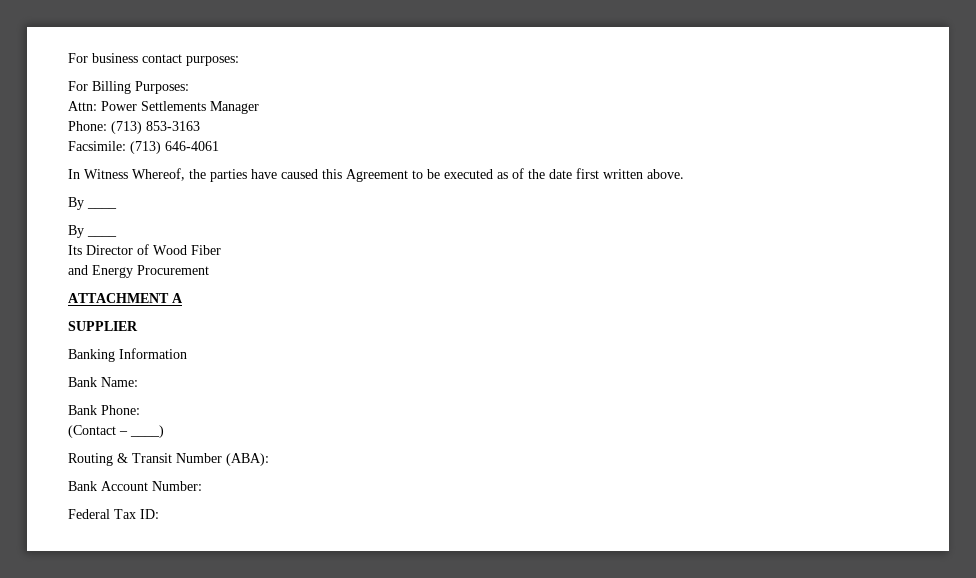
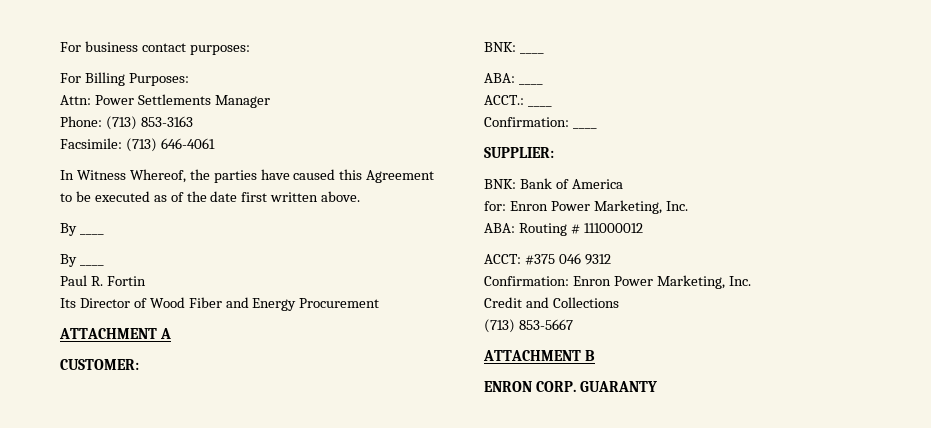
+ Paul R. Fortin
- Its Director of Wood Fiber
- and Energy Procurement
+ Its Director of Wood Fiber and Energy Procurement
- SUPPLIER
- Banking Information
- Bank Name:
- Bank Phone:
- (Contact – ____)
- Routing & Transit Number (ABA):
- Bank Account Number:
- Federal Tax ID:
+ CUSTOMER:
+ BNK: ____
+ ABA: ____
+ ACCT.: ____
+ Confirmation: ____
+ SUPPLIER:
+ BNK: Bank of America
+ for: Enron Power Marketing, Inc.
+ ABA: Routing # 111000012
+ ACCT: #375 046 9312
+ Confirmation: Enron Power Marketing, Inc.
+ Credit and Collections
+ (713) 853-5667
+ ATTACHMENT B
+ ENRON CORP. GUARANTY

